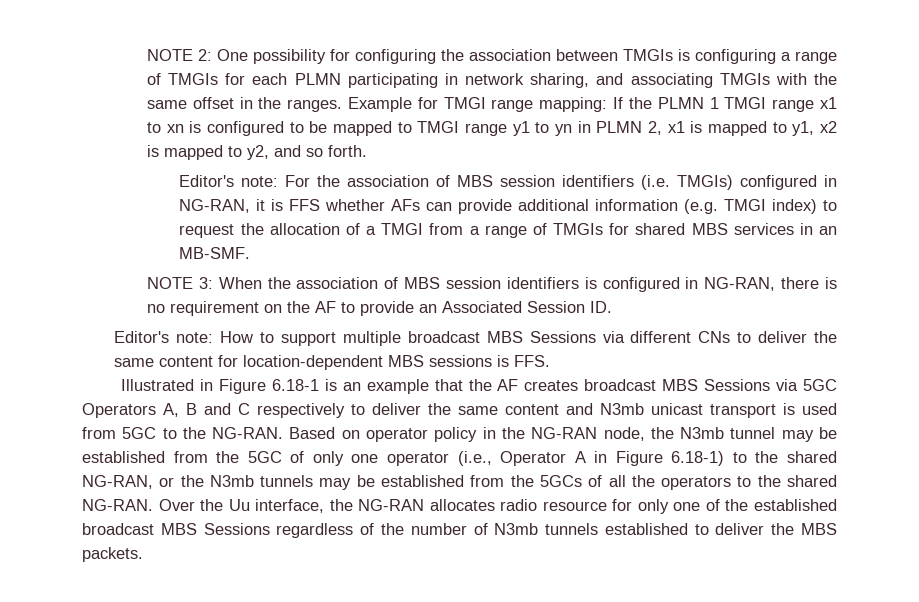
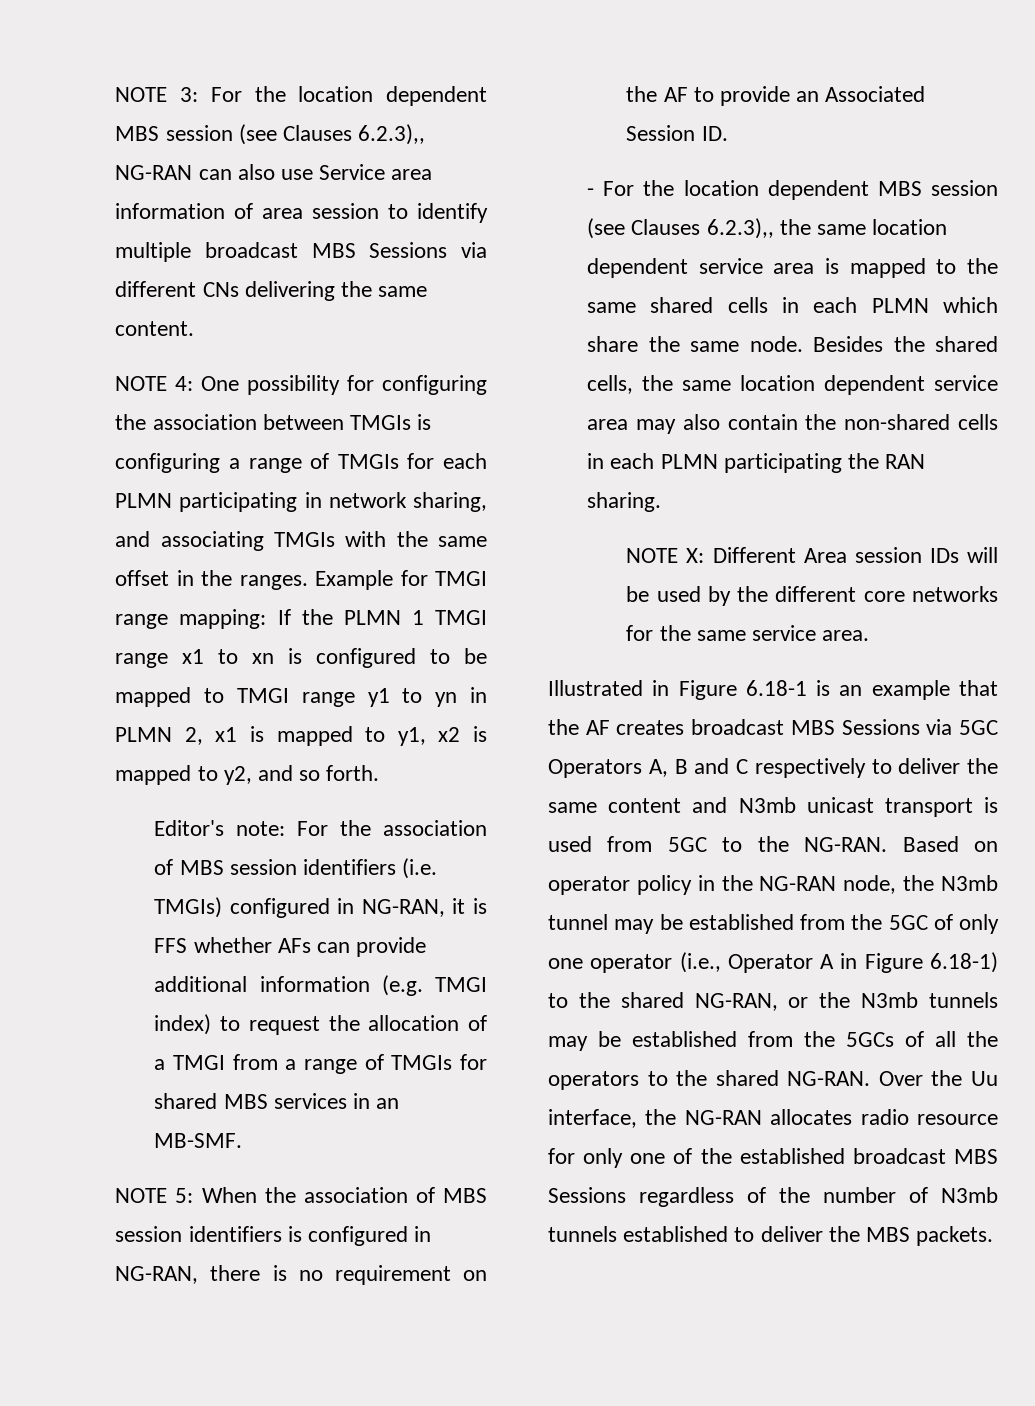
- NOTE 2: One possibility for configuring the association between TMGIs is configuring a range of TMGIs for each PLMN participating in network sharing, and associating TMGIs with the same offset in the ranges.
+ NOTE 3: For the location dependent MBS session (see Clauses 6.2.3),, NG-RAN can also use Service area information of area session to identify multiple broadcast MBS Sessions via different CNs delivering the same content.
+ NOTE 4: One possibility for configuring the association between TMGIs is configuring a range of TMGIs for each PLMN participating in network sharing, and associating TMGIs with the same offset in the ranges.
- NOTE 3: When the association of MBS session identifiers is configured in NG-RAN, there is no requirement on the AF to provide an Associated Session ID.
+ NOTE 5: When the association of MBS session identifiers is configured in NG-RAN, there is no requirement on the AF to provide an Associated Session ID.
- Editor's note: How to support multiple broadcast MBS Sessions via different CNs to deliver the same content for location-dependent MBS sessions is FFS.
+ - For the location dependent MBS session (see Clauses 6.2.3),, the same location dependent service area is mapped to the same shared cells in each PLMN which share the same node. Besides the shared cells, the same location dependent service area may also contain the non-shared cells in each PLMN participating the RAN sharing.
+ NOTE X: Different Area session IDs will be used by the different core networks for the same service area.

